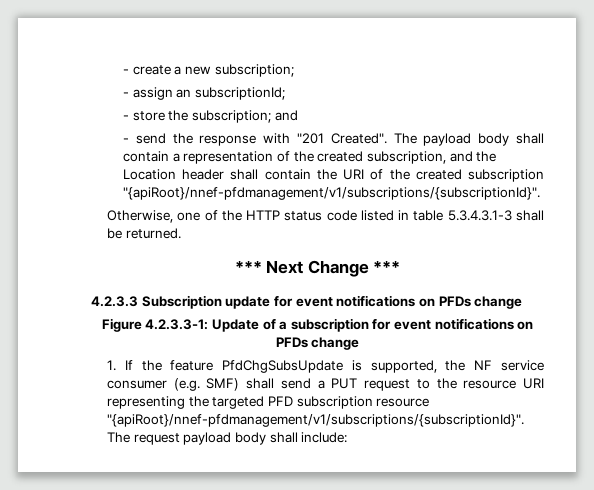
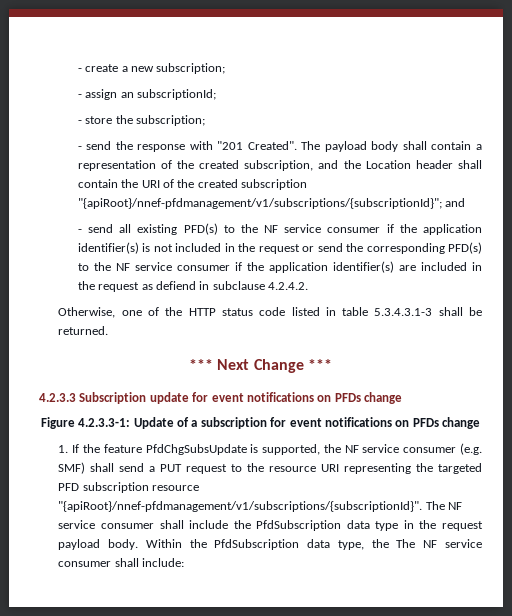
- - store the subscription; and
+ - store the subscription;
- The payload body shall contain a representation of the created subscription, and the Location header shall contain the URI of the created subscription "{apiRoot}/nnef-pfdmanagement/v1/subscriptions/{subscriptionId}".
+ The payload body shall contain a representation of the created subscription, and the Location header shall contain the URI of the created subscription "{apiRoot}/nnef-pfdmanagement/v1/subscriptions/{subscriptionId}"; and
+ - send all existing PFD(s) to the NF service consumer if the application identifier(s) is not included in the request or send the corresponding PFD(s) to the NF service consumer if the application identifier(s) are included in the request as defiend in subclause 4.2.4.2.
- The request payload body shall include:
+ The NF service consumer shall include the PfdSubscription data type in the request payload body. Within the PfdSubscription data type, the The NF service consumer shall include:

